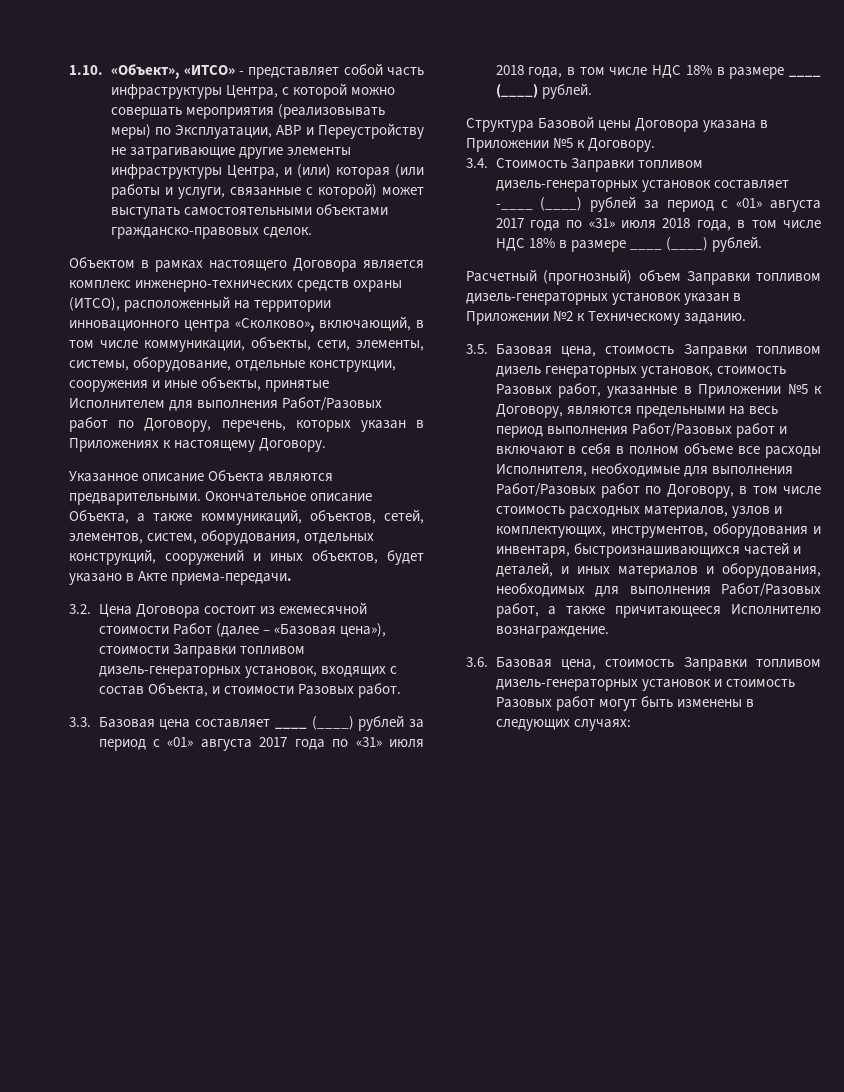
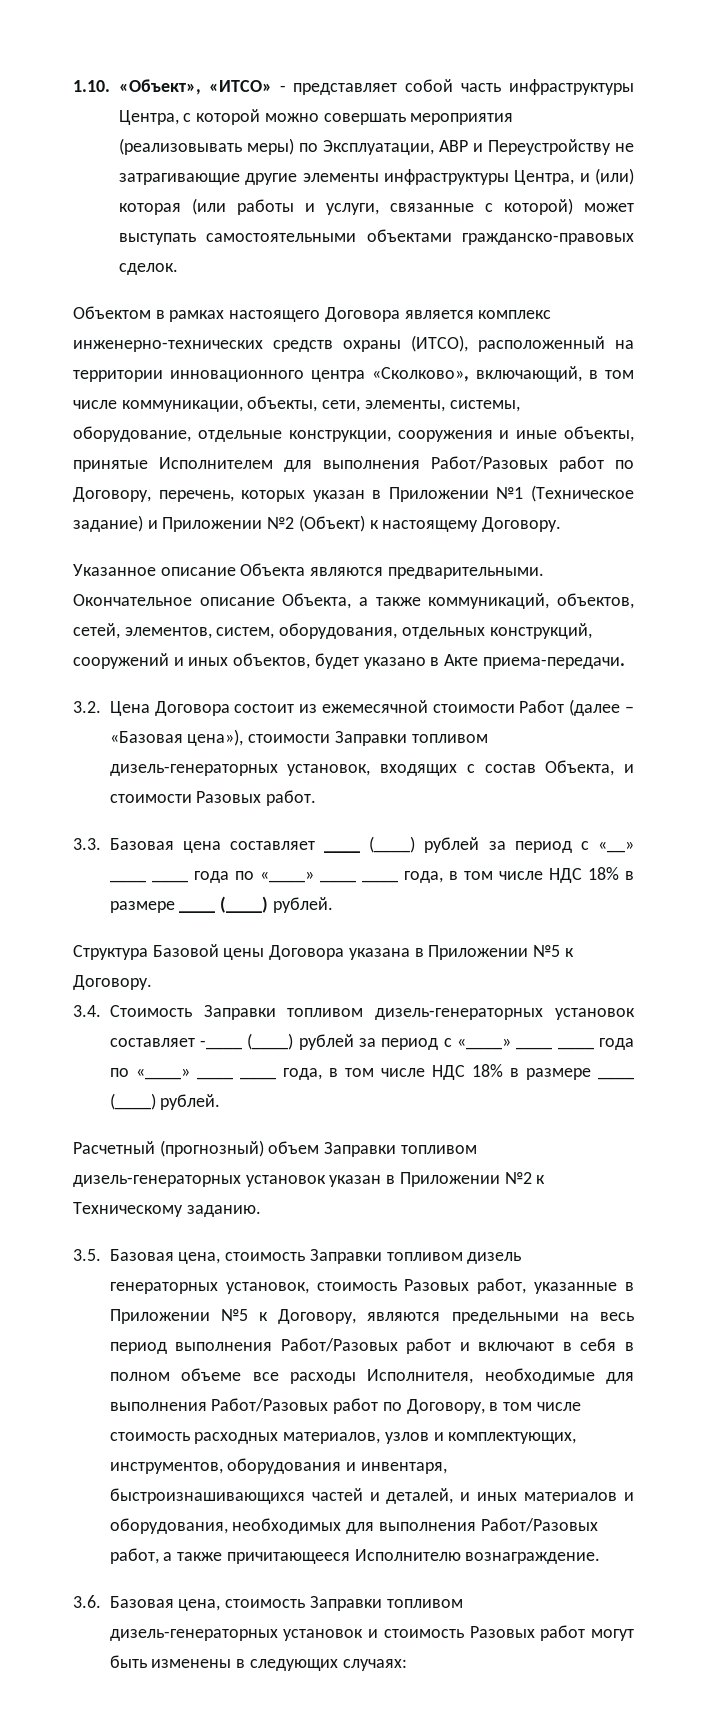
- Объектом в рамках настоящего Договора является комплекс инженерно-технических средств охраны (ИТСО), расположенный на территории инновационного центра «Сколково», включающий, в том числе коммуникации, объекты, сети, элементы, системы, оборудование, отдельные конструкции, сооружения и иные объекты, принятые Исполнителем для выполнения Работ/Разовых работ по Договору, перечень, которых указан в Приложениях к настоящему Договору.
+ Объектом в рамках настоящего Договора является комплекс инженерно-технических средств охраны (ИТСО), расположенный на территории инновационного центра «Сколково», включающий, в том числе коммуникации, объекты, сети, элементы, системы, оборудование, отдельные конструкции, сооружения и иные объекты, принятые Исполнителем для выполнения Работ/Разовых работ по Договору, перечень, которых указан в Приложении №1 (Техническое задание) и Приложении №2 (Объект) к настоящему Договору.
- 3.3. Базовая цена составляет ____ (____) рублей за период с «01» августа 2017 года по «31» июля 2018 года, в том числе НДС 18% в размере ____ (____) рублей.
+ 3.3. Базовая цена составляет ____ (____) рублей за период с «__» ____ ____ года по «____» ____ ____ года, в том числе НДС 18% в размере ____ (____) рублей.
- 3.4. Стоимость Заправки топливом дизель-генераторных установок составляет -____ (____) рублей за период с «01» августа 2017 года по «31» июля 2018 года, в том числе НДС 18% в размере ____ (____) рублей.
+ 3.4. Стоимость Заправки топливом дизель-генераторных установок составляет -____ (____) рублей за период с «____» ____ ____ года по «____» ____ ____ года, в том числе НДС 18% в размере ____ (____) рублей.

